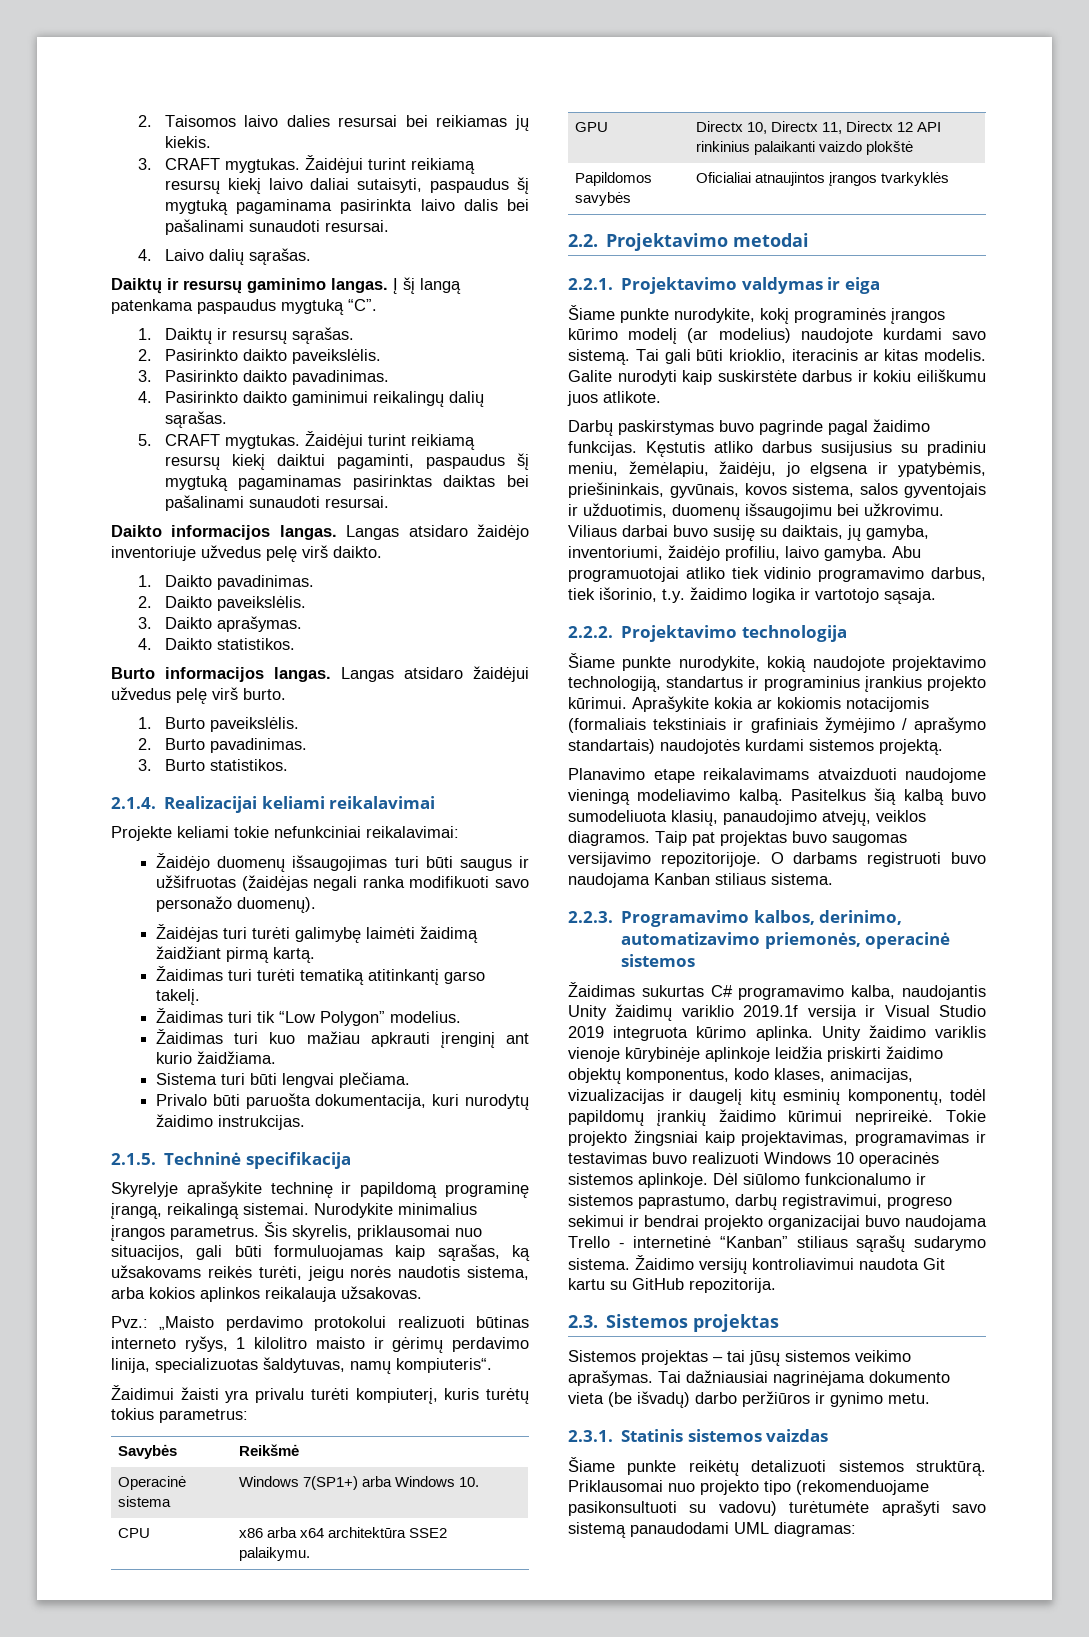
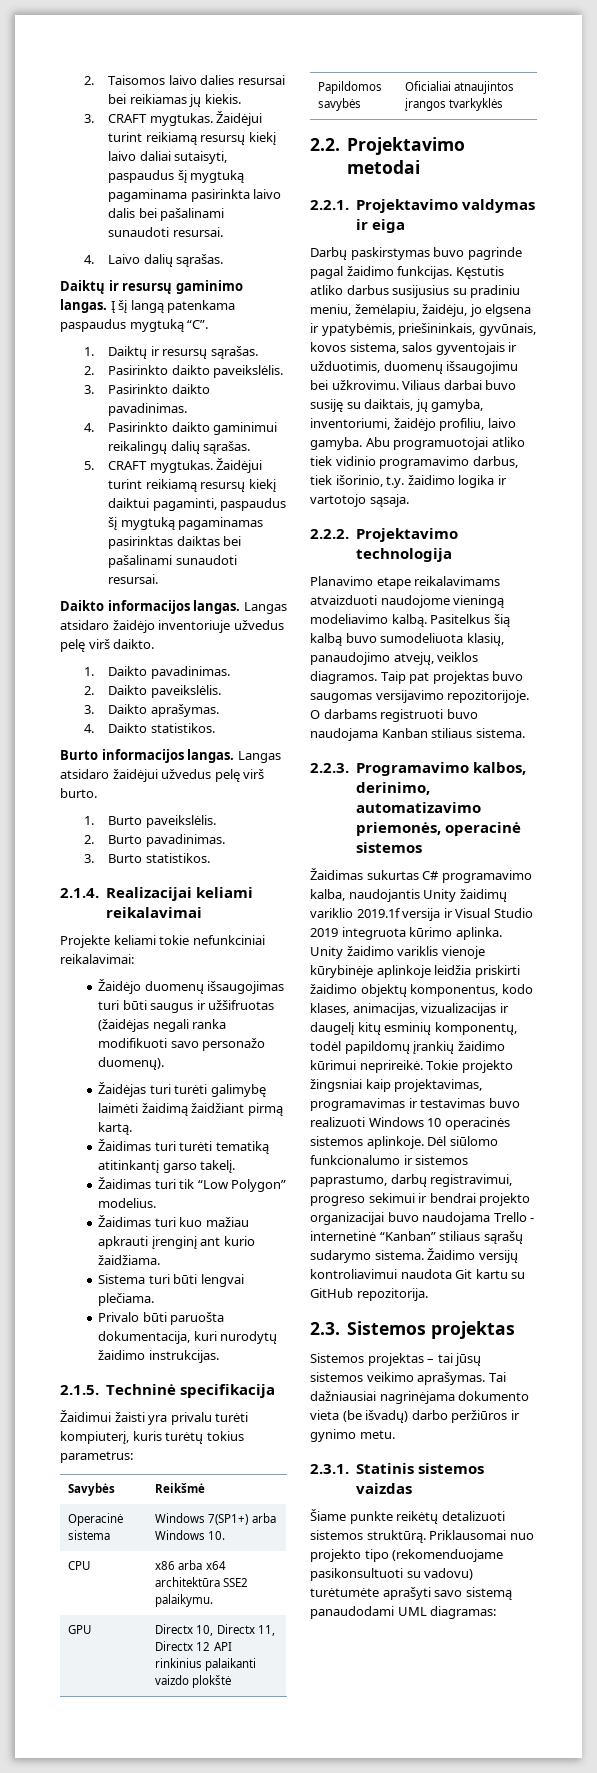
- Skyrelyje aprašykite techninę ir papildomą programinę įrangą, reikalingą sistemai. Nurodykite minimalius įrangos parametrus. Šis skyrelis, priklausomai nuo situacijos, gali būti formuluojamas kaip sąrašas, ką užsakovams reikės turėti, jeigu norės naudotis sistema, arba kokios aplinkos reikalauja užsakovas.
- Pvz.: „Maisto perdavimo protokolui realizuoti būtinas interneto ryšys, 1 kilolitro maisto ir gėrimų perdavimo linija, specializuotas šaldytuvas, namų kompiuteris“.
- Šiame punkte nurodykite, kokį programinės įrangos kūrimo modelį (ar modelius) naudojote kurdami savo sistemą. Tai gali būti krioklio, iteracinis ar kitas modelis. Galite nurodyti kaip suskirstėte darbus ir kokiu eiliškumu juos atlikote.
- Šiame punkte nurodykite, kokią naudojote projektavimo technologiją, standartus ir programinius įrankius projekto kūrimui. Aprašykite kokia ar kokiomis notacijomis (formaliais tekstiniais ir grafiniais žymėjimo / aprašymo standartais) naudojotės kurdami sistemos projektą.

